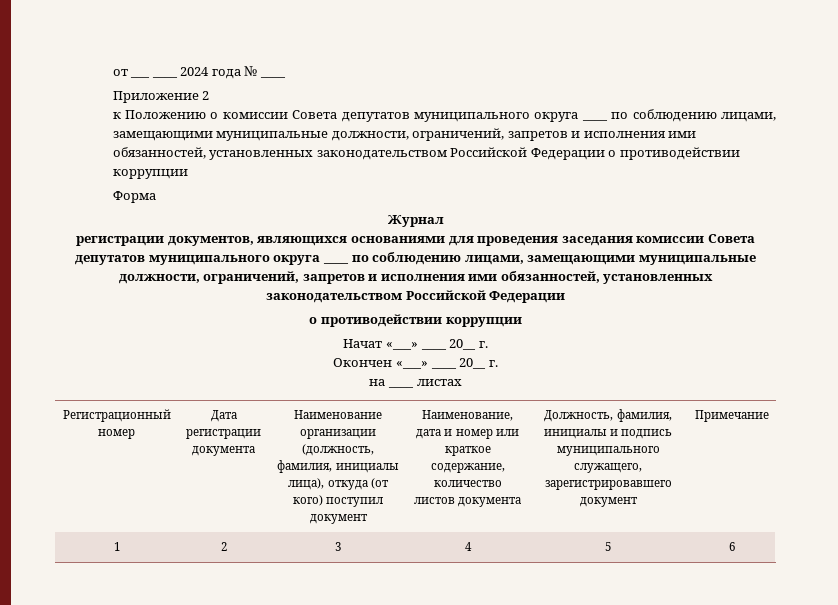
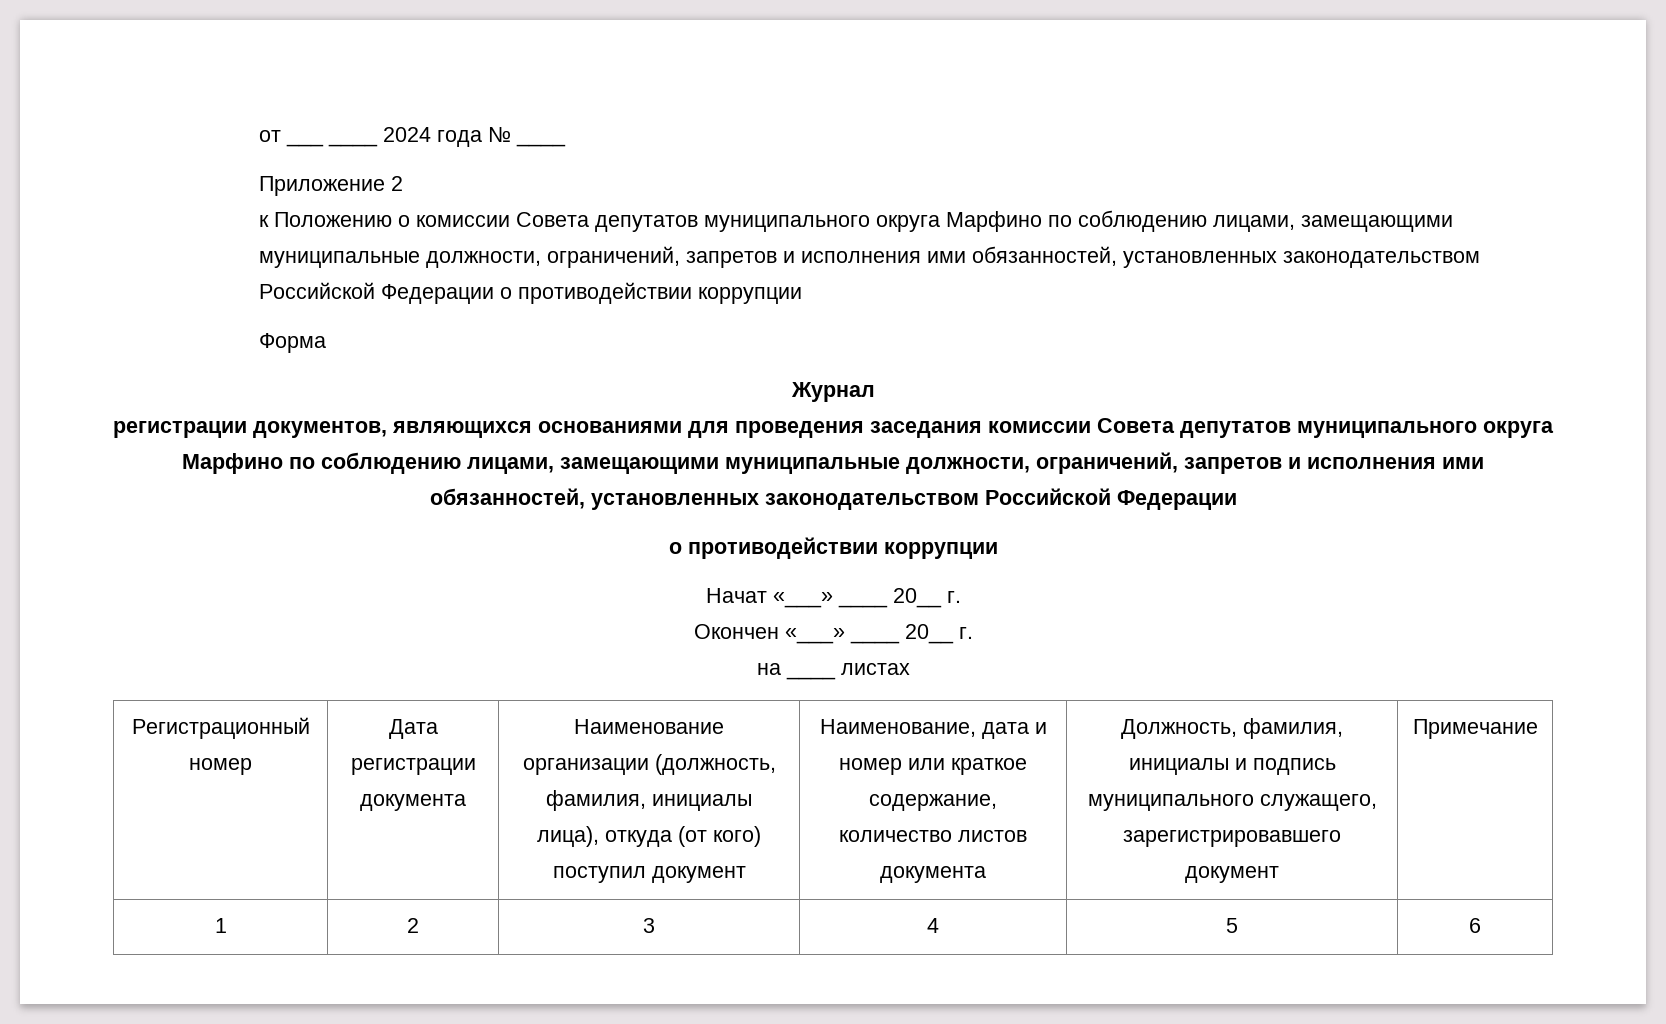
- к Положению о комиссии Совета депутатов муниципального округа ____ по соблюдению лицами, замещающими муниципальные должности, ограничений, запретов и исполнения ими обязанностей, установленных законодательством Российской Федерации о противодействии коррупции
+ к Положению о комиссии Совета депутатов муниципального округа Марфино по соблюдению лицами, замещающими муниципальные должности, ограничений, запретов и исполнения ими обязанностей, установленных законодательством Российской Федерации о противодействии коррупции
- регистрации документов, являющихся основаниями для проведения заседания комиссии Совета депутатов муниципального округа ____ по соблюдению лицами, замещающими муниципальные должности, ограничений, запретов и исполнения ими обязанностей, установленных законодательством Российской Федерации
+ регистрации документов, являющихся основаниями для проведения заседания комиссии Совета депутатов муниципального округа Марфино по соблюдению лицами, замещающими муниципальные должности, ограничений, запретов и исполнения ими обязанностей, установленных законодательством Российской Федерации

